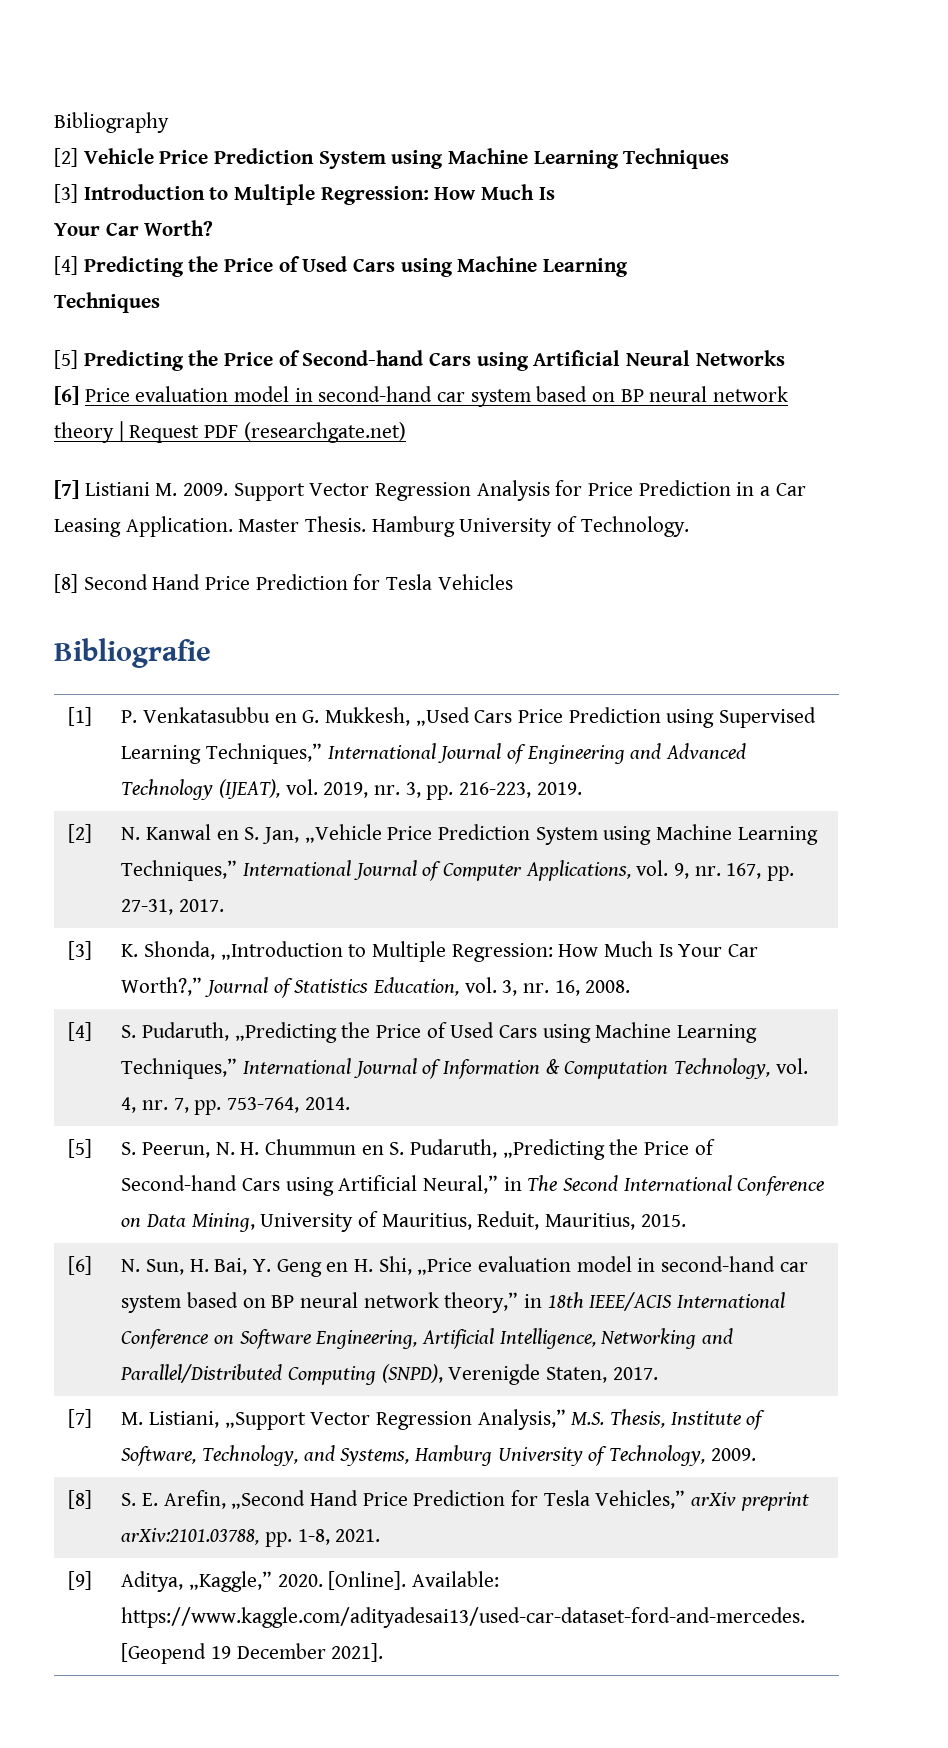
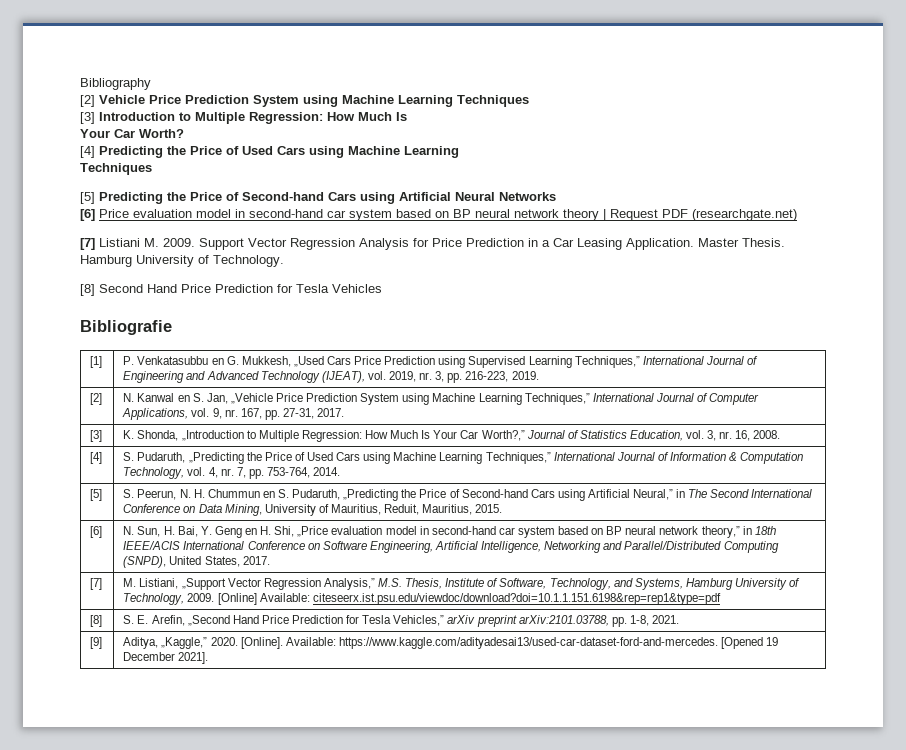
- N. Sun, H. Bai, Y. Geng en H. Shi, „Price evaluation model in second-hand car system based on BP neural network theory,” in 18th IEEE/ACIS International Conference on Software Engineering, Artificial Intelligence, Networking and Parallel/Distributed Computing (SNPD), Verenigde Staten, 2017.
+ N. Sun, H. Bai, Y. Geng en H. Shi, „Price evaluation model in second-hand car system based on BP neural network theory,” in 18th IEEE/ACIS International Conference on Software Engineering, Artificial Intelligence, Networking and Parallel/Distributed Computing (SNPD), United States, 2017.
- [7] | M. Listiani, „Support Vector Regression Analysis,” M.S. Thesis, Institute of Software, Technology, and Systems, Hamburg University of Technology, 2009.
+ [7] | M. Listiani, „Support Vector Regression Analysis,” M.S. Thesis, Institute of Software, Technology, and Systems, Hamburg University of Technology, 2009. [Online] Available: citeseerx.ist.psu.edu/viewdoc/download?doi=10.1.1.151.6198&rep=rep1&type=pdf
- [9] | Aditya, „Kaggle,” 2020. [Online]. Available: https://www.kaggle.com/adityadesai13/used-car-dataset-ford-and-mercedes. [Geopend 19 December 2021].
+ [9] | Aditya, „Kaggle,” 2020. [Online]. Available: https://www.kaggle.com/adityadesai13/used-car-dataset-ford-and-mercedes. [Opened 19 December 2021].

